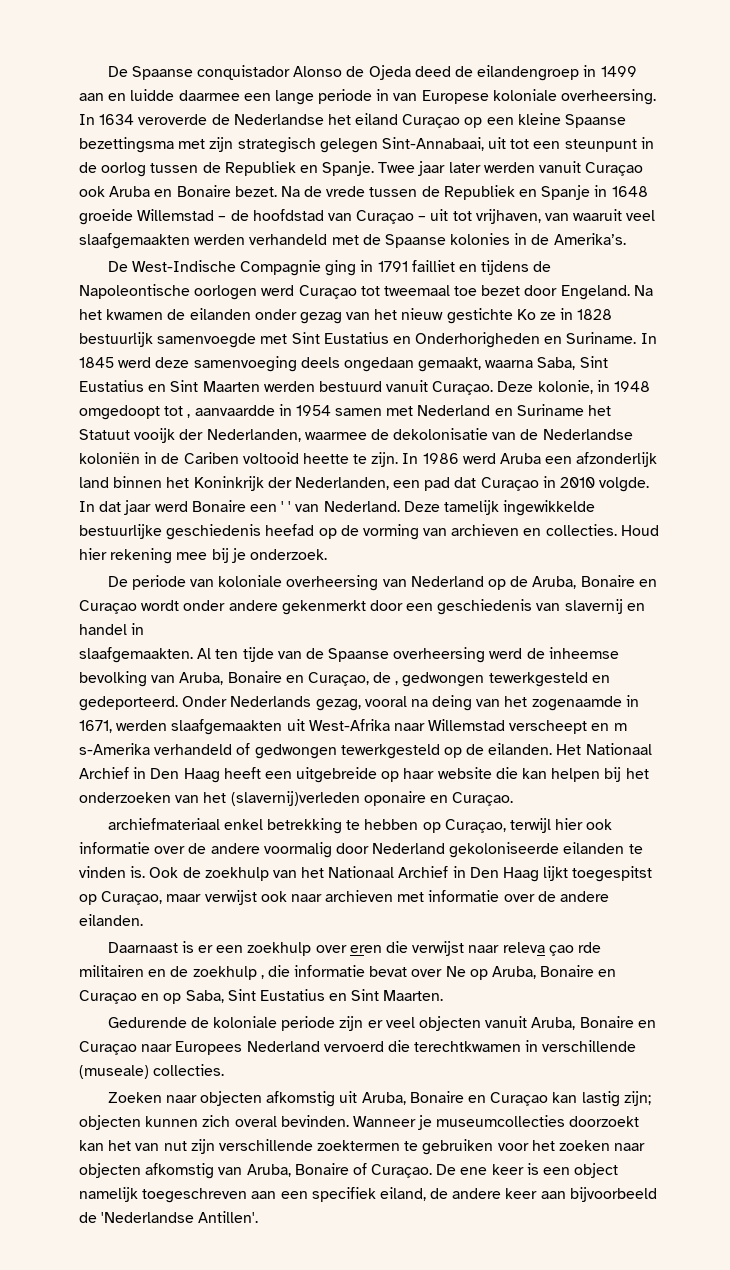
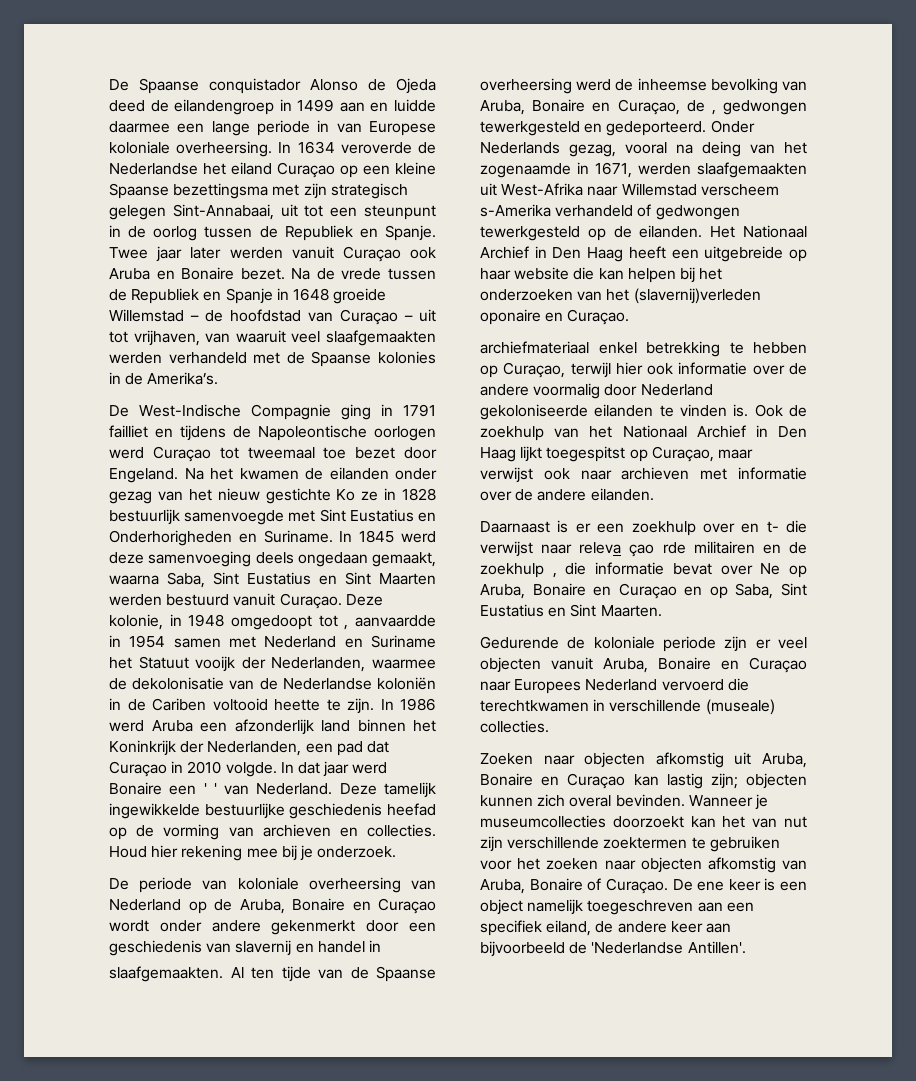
- Onder Nederlands gezag, vooral na deing van het zogenaamde in 1671, werden slaafgemaakten uit West-Afrika naar Willemstad verscheept en m s-Amerika verhandeld of gedwongen tewerkgesteld op de eilanden.
+ Onder Nederlands gezag, vooral na deing van het zogenaamde in 1671, werden slaafgemaakten uit West-Afrika naar Willemstad verscheem s-Amerika verhandeld of gedwongen tewerkgesteld op de eilanden.
- Daarnaast is er een zoekhulp over eren die verwijst naar releva çao rde militairen en de zoekhulp , die informatie bevat over Ne op Aruba, Bonaire en Curaçao en op Saba, Sint Eustatius en Sint Maarten.
+ Daarnaast is er een zoekhulp over en t- die verwijst naar releva çao rde militairen en de zoekhulp , die informatie bevat over Ne op Aruba, Bonaire en Curaçao en op Saba, Sint Eustatius en Sint Maarten.

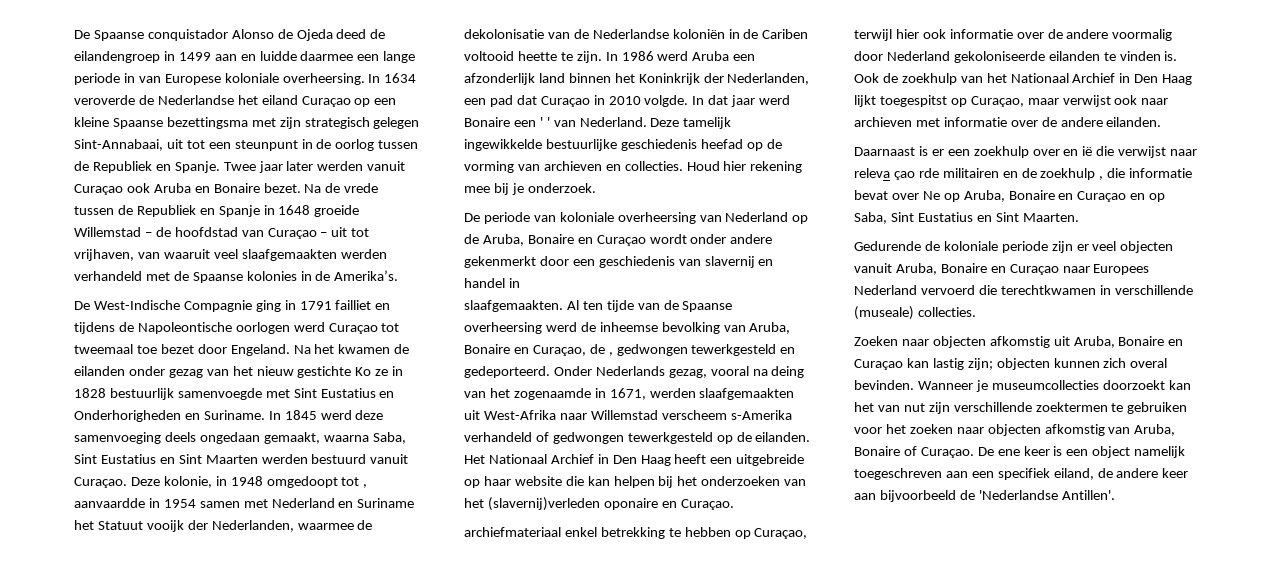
- Daarnaast is er een zoekhulp over en t- die verwijst naar releva çao rde militairen en de zoekhulp , die informatie bevat over Ne op Aruba, Bonaire en Curaçao en op Saba, Sint Eustatius en Sint Maarten.
+ Daarnaast is er een zoekhulp over en ië die verwijst naar releva çao rde militairen en de zoekhulp , die informatie bevat over Ne op Aruba, Bonaire en Curaçao en op Saba, Sint Eustatius en Sint Maarten.

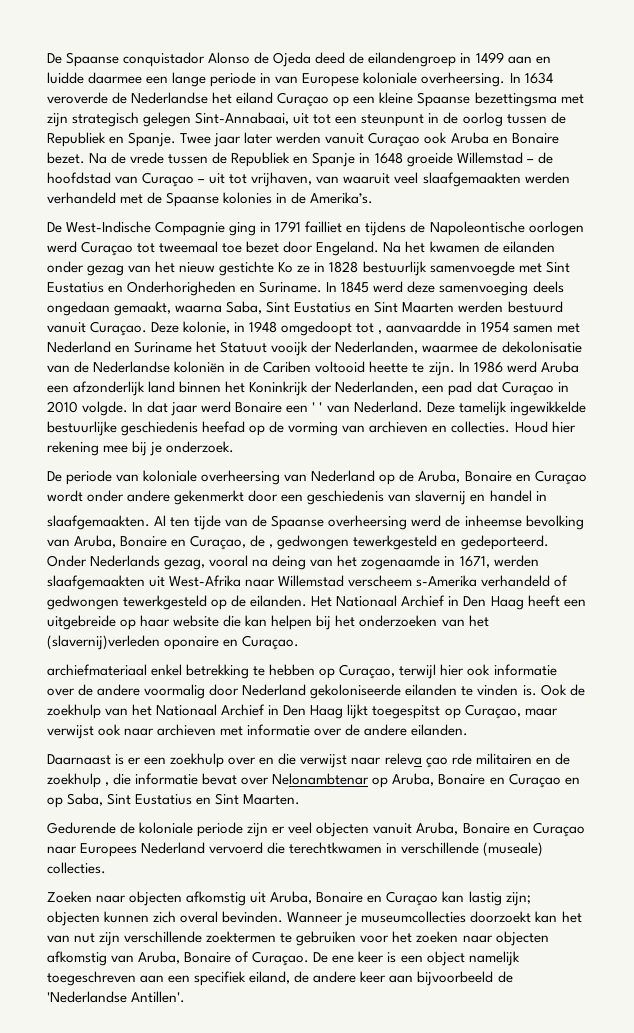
- Daarnaast is er een zoekhulp over en ië die verwijst naar releva çao rde militairen en de zoekhulp , die informatie bevat over Ne op Aruba, Bonaire en Curaçao en op Saba, Sint Eustatius en Sint Maarten.
+ Daarnaast is er een zoekhulp over en die verwijst naar releva çao rde militairen en de zoekhulp , die informatie bevat over Nelonambtenar op Aruba, Bonaire en Curaçao en op Saba, Sint Eustatius en Sint Maarten.

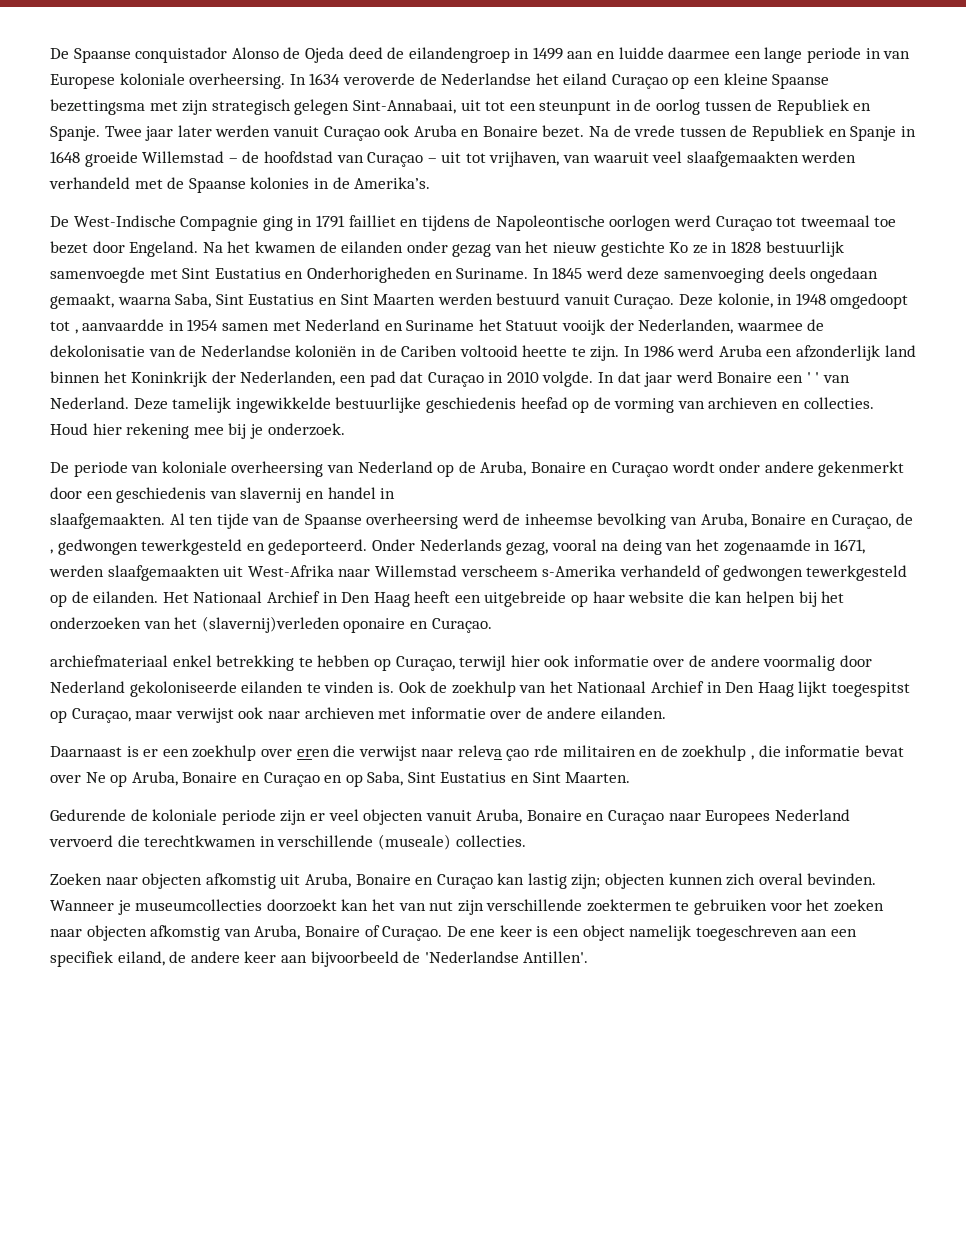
- Daarnaast is er een zoekhulp over en die verwijst naar releva çao rde militairen en de zoekhulp , die informatie bevat over Nelonambtenar op Aruba, Bonaire en Curaçao en op Saba, Sint Eustatius en Sint Maarten.
+ Daarnaast is er een zoekhulp over eren die verwijst naar releva çao rde militairen en de zoekhulp , die informatie bevat over Ne op Aruba, Bonaire en Curaçao en op Saba, Sint Eustatius en Sint Maarten.

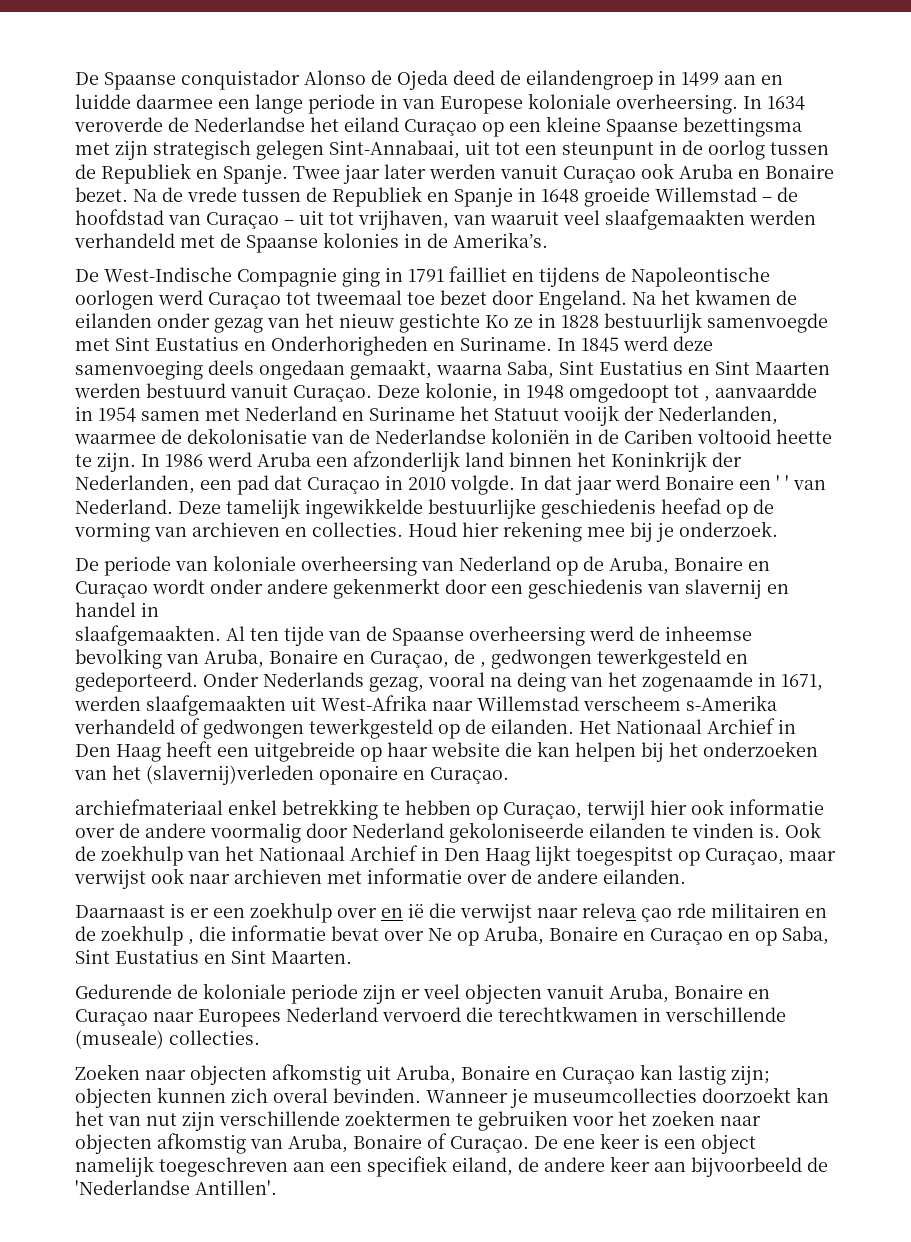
- Daarnaast is er een zoekhulp over eren die verwijst naar releva çao rde militairen en de zoekhulp , die informatie bevat over Ne op Aruba, Bonaire en Curaçao en op Saba, Sint Eustatius en Sint Maarten.
+ Daarnaast is er een zoekhulp over en ië die verwijst naar releva çao rde militairen en de zoekhulp , die informatie bevat over Ne op Aruba, Bonaire en Curaçao en op Saba, Sint Eustatius en Sint Maarten.

